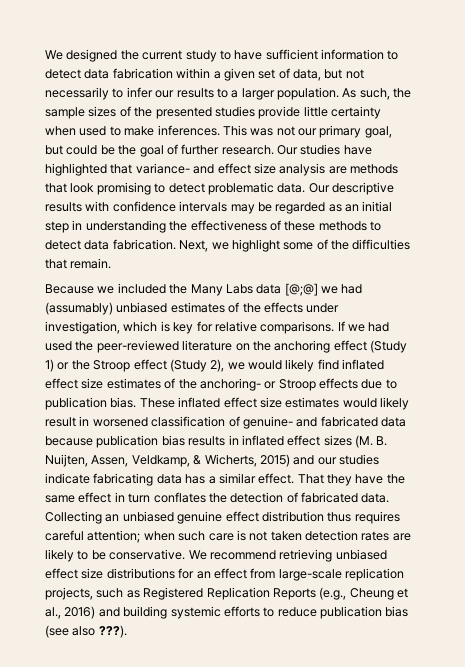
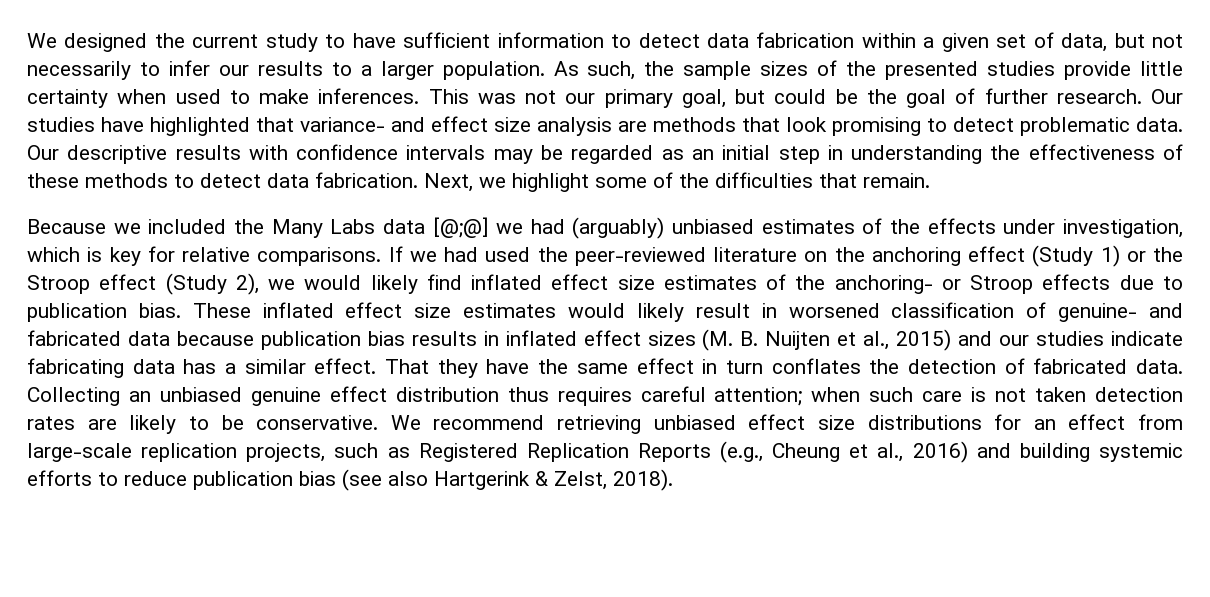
- Because we included the Many Labs data [@;@] we had (assumably) unbiased estimates of the effects under investigation, which is key for relative comparisons.
+ Because we included the Many Labs data [@;@] we had (arguably) unbiased estimates of the effects under investigation, which is key for relative comparisons.
- These inflated effect size estimates would likely result in worsened classification of genuine- and fabricated data because publication bias results in inflated effect sizes (M. B. Nuijten, Assen, Veldkamp, & Wicherts, 2015) and our studies indicate fabricating data has a similar effect.
+ These inflated effect size estimates would likely result in worsened classification of genuine- and fabricated data because publication bias results in inflated effect sizes (M. B. Nuijten et al., 2015) and our studies indicate fabricating data has a similar effect.
- We recommend retrieving unbiased effect size distributions for an effect from large-scale replication projects, such as Registered Replication Reports (e.g., Cheung et al., 2016) and building systemic efforts to reduce publication bias (see also ???).
+ We recommend retrieving unbiased effect size distributions for an effect from large-scale replication projects, such as Registered Replication Reports (e.g., Cheung et al., 2016) and building systemic efforts to reduce publication bias (see also Hartgerink & Zelst, 2018).

